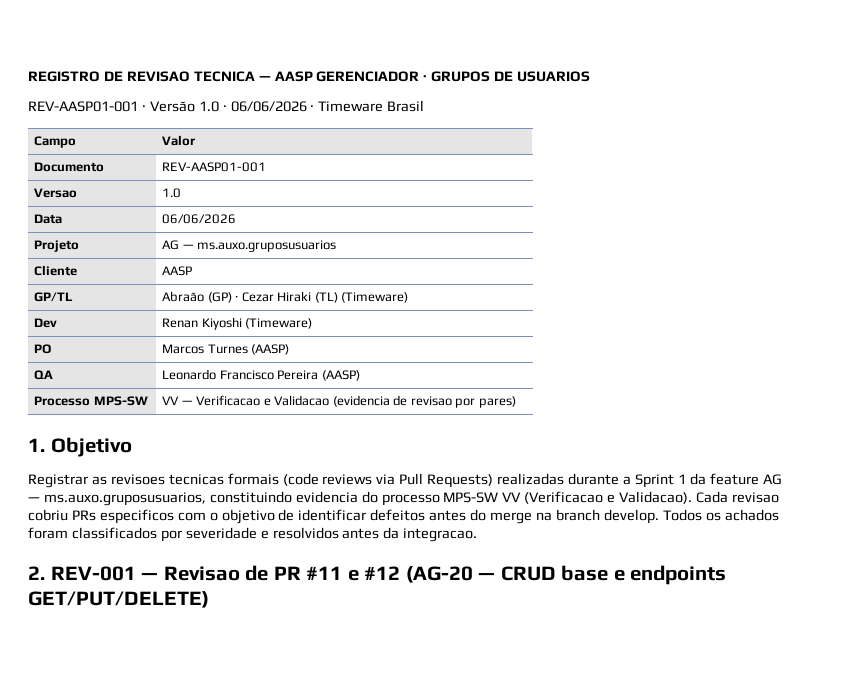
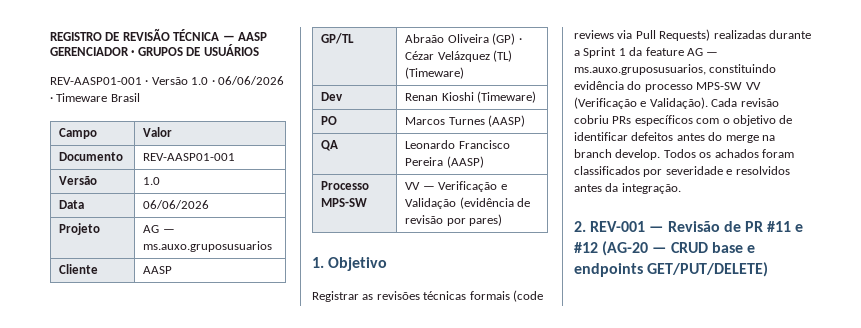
- REGISTRO DE REVISAO TECNICA — AASP GERENCIADOR · GRUPOS DE USUARIOS
+ REGISTRO DE REVISÃO TÉCNICA — AASP GERENCIADOR · GRUPOS DE USUÁRIOS
- Versao | 1.0
+ Versão | 1.0
- GP/TL | Abraão (GP) · Cezar Hiraki (TL) (Timeware)
+ GP/TL | Abraão Oliveira (GP) · Cézar Velázquez (TL) (Timeware)
- Dev | Renan Kiyoshi (Timeware)
+ Dev | Renan Kioshi (Timeware)
- Processo MPS-SW | VV — Verificacao e Validacao (evidencia de revisao por pares)
+ Processo MPS-SW | VV — Verificação e Validação (evidência de revisão por pares)
- Registrar as revisoes tecnicas formais (code reviews via Pull Requests) realizadas durante a Sprint 1 da feature AG — ms.auxo.gruposusuarios, constituindo evidencia do processo MPS-SW VV (Verificacao e Validacao). Cada revisao cobriu PRs especificos com o objetivo de identificar defeitos antes do merge na branch develop.
+ Registrar as revisões técnicas formais (code reviews via Pull Requests) realizadas durante a Sprint 1 da feature AG — ms.auxo.gruposusuarios, constituindo evidência do processo MPS-SW VV (Verificação e Validação). Cada revisão cobriu PRs específicos com o objetivo de identificar defeitos antes do merge na branch develop.
- Todos os achados foram classificados por severidade e resolvidos antes da integracao.
+ Todos os achados foram classificados por severidade e resolvidos antes da integração.
- 2. REV-001 — Revisao de PR #11 e #12 (AG-20 — CRUD base e endpoints GET/PUT/DELETE)
+ 2. REV-001 — Revisão de PR #11 e #12 (AG-20 — CRUD base e endpoints GET/PUT/DELETE)

